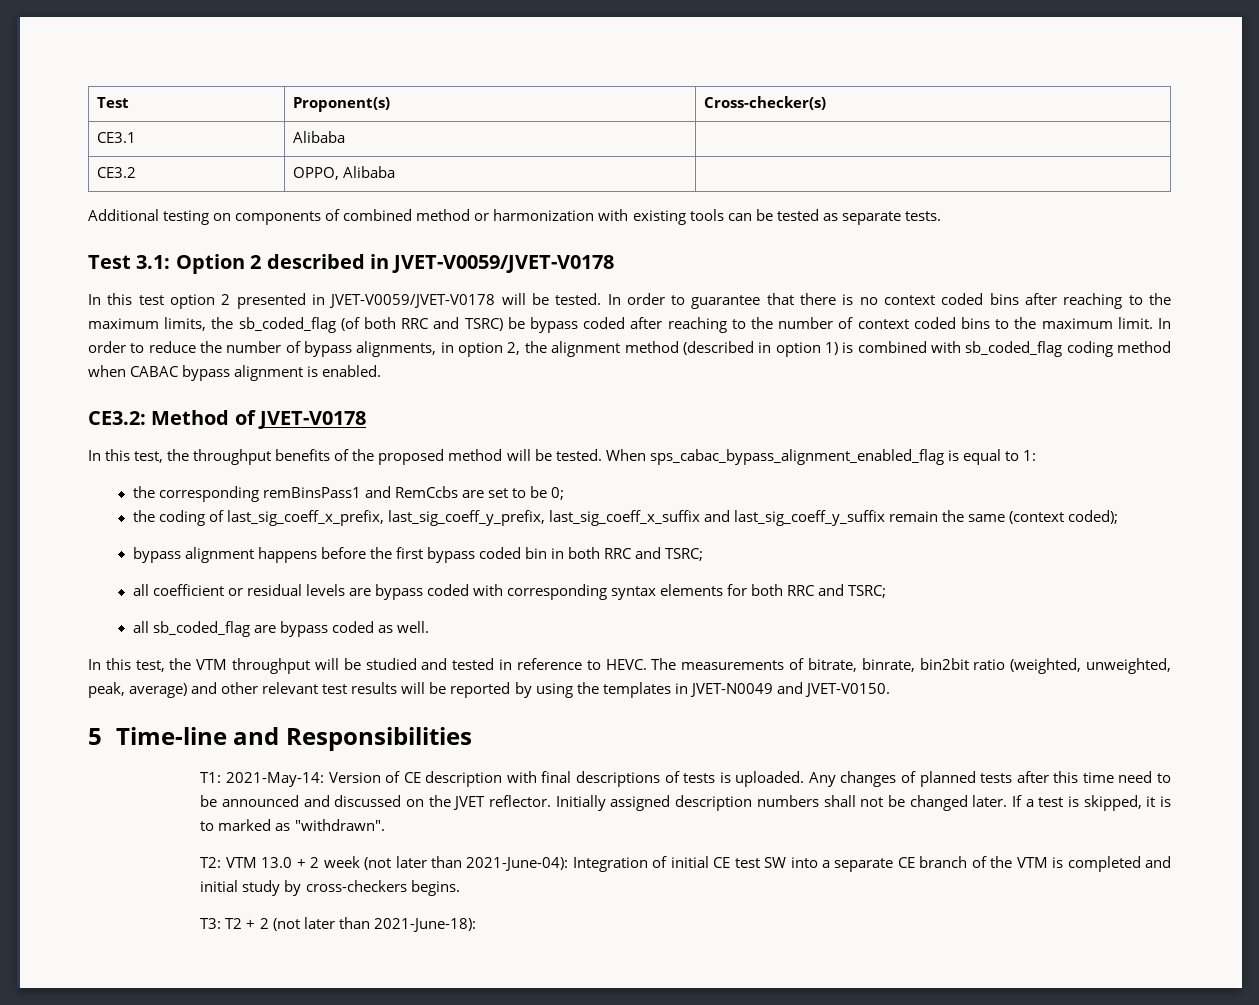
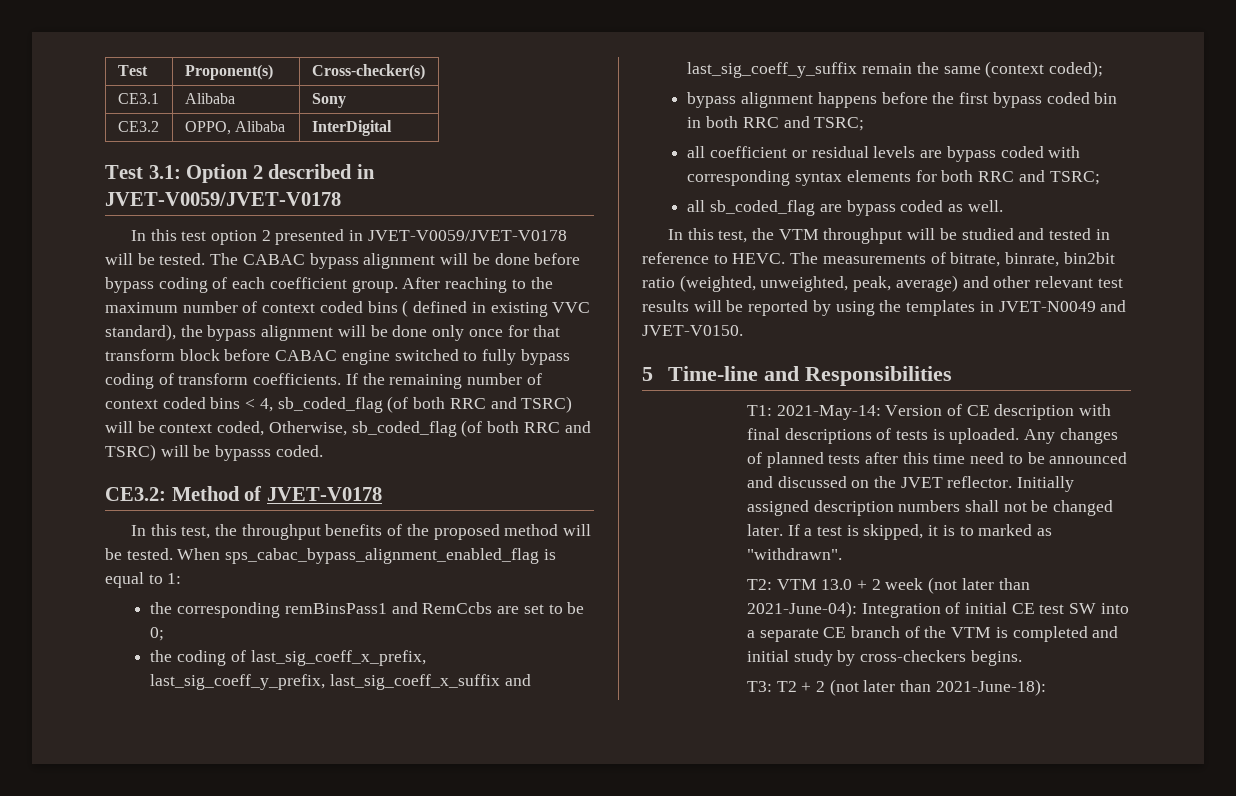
- CE3.1 | Alibaba |
+ CE3.1 | Alibaba | Sony
- CE3.2 | OPPO, Alibaba |
- Additional testing on components of combined method or harmonization with existing tools can be tested as separate tests.
+ CE3.2 | OPPO, Alibaba | InterDigital
- In order to guarantee that there is no context coded bins after reaching to the maximum limits, the sb_coded_flag (of both RRC and TSRC) be bypass coded after reaching to the number of context coded bins to the maximum limit. In order to reduce the number of bypass alignments, in option 2, the alignment method (described in option 1) is combined with sb_coded_flag coding method when CABAC bypass alignment is enabled.
+ The CABAC bypass alignment will be done before bypass coding of each coefficient group. After reaching to the maximum number of context coded bins ( defined in existing VVC standard), the bypass alignment will be done only once for that transform block before CABAC engine switched to fully bypass coding of transform coefficients. If the remaining number of context coded bins < 4, sb_coded_flag (of both RRC and TSRC) will be context coded, Otherwise, sb_coded_flag (of both RRC and TSRC) will be bypasss coded.

